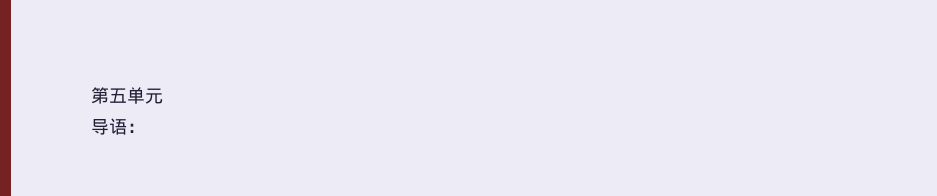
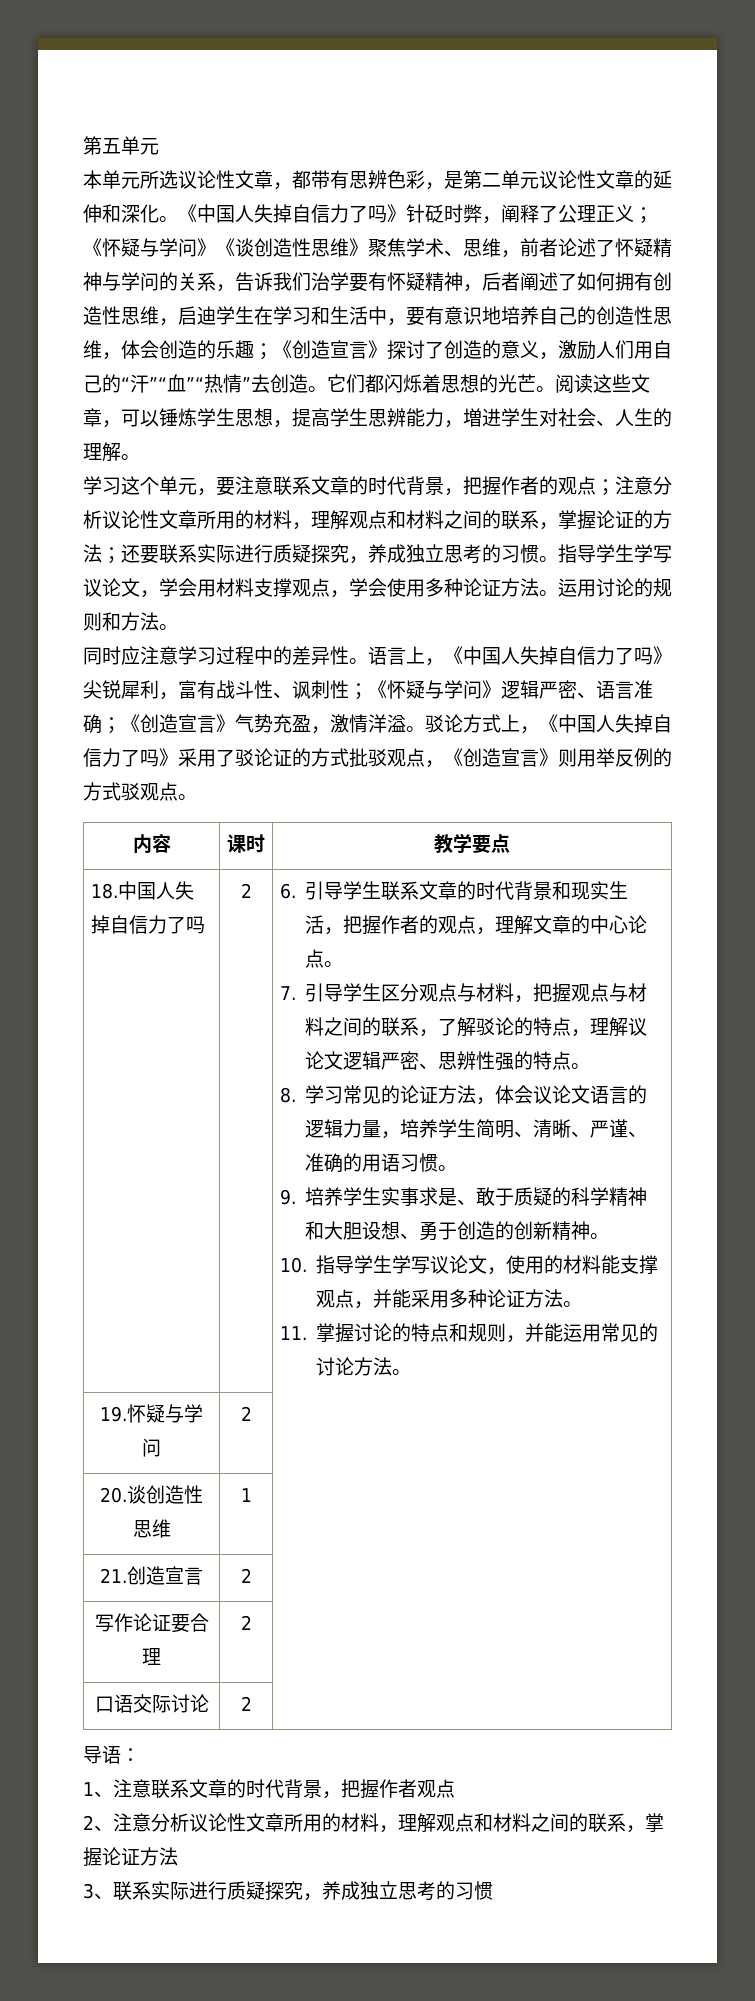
+ 本单元所选议论性文章，都带有思辨色彩，是第二单元议论性文章的延伸和深化。《中国人失掉自信力了吗》针砭时弊，阐释了公理正义；《怀疑与学问》《谈创造性思维》聚焦学术、思维，前者论述了怀疑精神与学问的关系，告诉我们治学要有怀疑精神，后者阐述了如何拥有创造性思维，启迪学生在学习和生活中，要有意识地培养自己的创造性思维，体会创造的乐趣；《创造宣言》探讨了创造的意义，激励人们用自己的“汗”“血”“热情”去创造。它们都闪烁着思想的光芒。阅读这些文章，可以锤炼学生思想，提高学生思辨能力，増进学生对社会、人生的理解。
+ 学习这个单元，要注意联系文章的时代背景，把握作者的观点；注意分析议论性文章所用的材料，理解观点和材料之间的联系，掌握论证的方法；还要联系实际进行质疑探究，养成独立思考的习惯。指导学生学写议论文，学会用材料支撑观点，学会使用多种论证方法。运用讨论的规则和方法。
+ 同时应注意学习过程中的差异性。语言上，《中国人失掉自信力了吗》尖锐犀利，富有战斗性、讽刺性；《怀疑与学问》逻辑严密、语言准确；《创造宣言》气势充盈，激情洋溢。驳论方式上，《中国人失掉自信力了吗》采用了驳论证的方式批驳观点，《创造宣言》则用举反例的方式驳观点。
+ 内容 | 课时 | 教学要点
+ 18.中国人失掉自信力了吗 | 2 | 6.引导学生联系文章的时代背景和现实生活，把握作者的观点，理解文章的中心论点。
+ 7.引导学生区分观点与材料，把握观点与材料之间的联系，了解驳论的特点，理解议论文逻辑严密、思辨性强的特点。
+ 8.学习常见的论证方法，体会议论文语言的逻辑力量，培养学生简明、清晰、严谨、准确的用语习惯。
+ 9.培养学生实事求是、敢于质疑的科学精神和大胆设想、勇于创造的创新精神。
+ 10.指导学生学写议论文，使用的材料能支撑观点，并能采用多种论证方法。
+ 11.掌握讨论的特点和规则，并能运用常见的讨论方法。
+ 19.怀疑与学问 | 2 |
+ 20.谈创造性思维 | 1 |
+ 21.创造宣言 | 2 |
+ 写作论证要合理 | 2 |
+ 口语交际讨论 | 2 |
  导语：
+ 1、注意联系文章的时代背景，把握作者观点
+ 2、注意分析议论性文章所用的材料，理解观点和材料之间的联系，掌握论证方法
+ 3、联系实际进行质疑探究，养成独立思考的习惯

